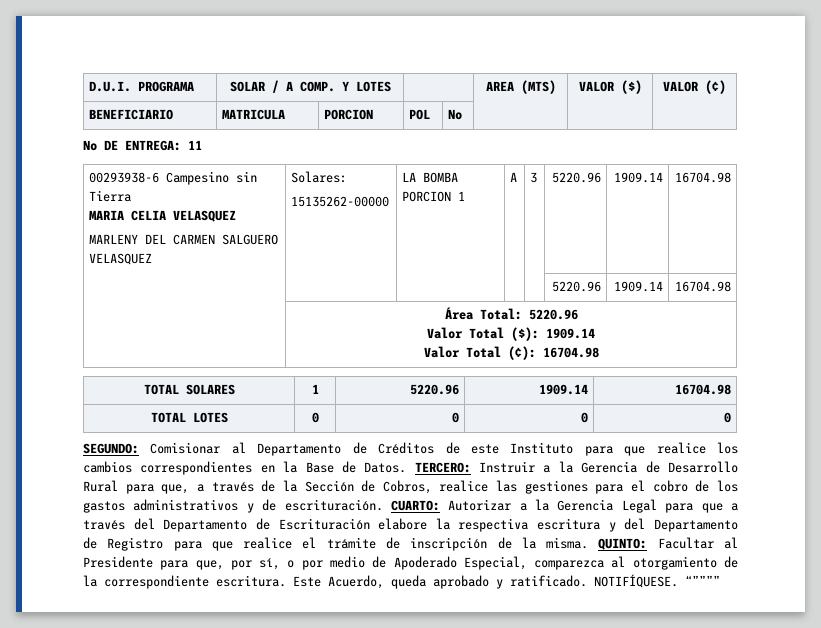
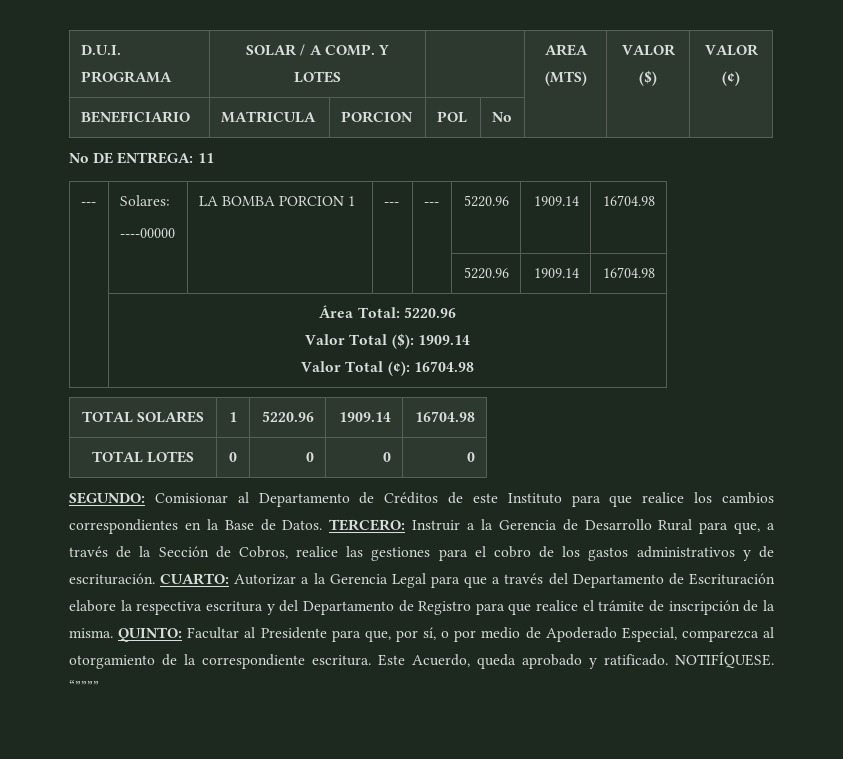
- 00293938-6 Campesino sin Tierra
- MARIA CELIA VELASQUEZ
- MARLENY DEL CARMEN SALGUERO VELASQUEZ | Solares:
- 15135262-00000 | LA BOMBA PORCION 1 | A | 3 | 5220.96 | 1909.14 | 16704.98
+ --- | Solares:
+ ----00000 | LA BOMBA PORCION 1 | --- | --- | 5220.96 | 1909.14 | 16704.98

